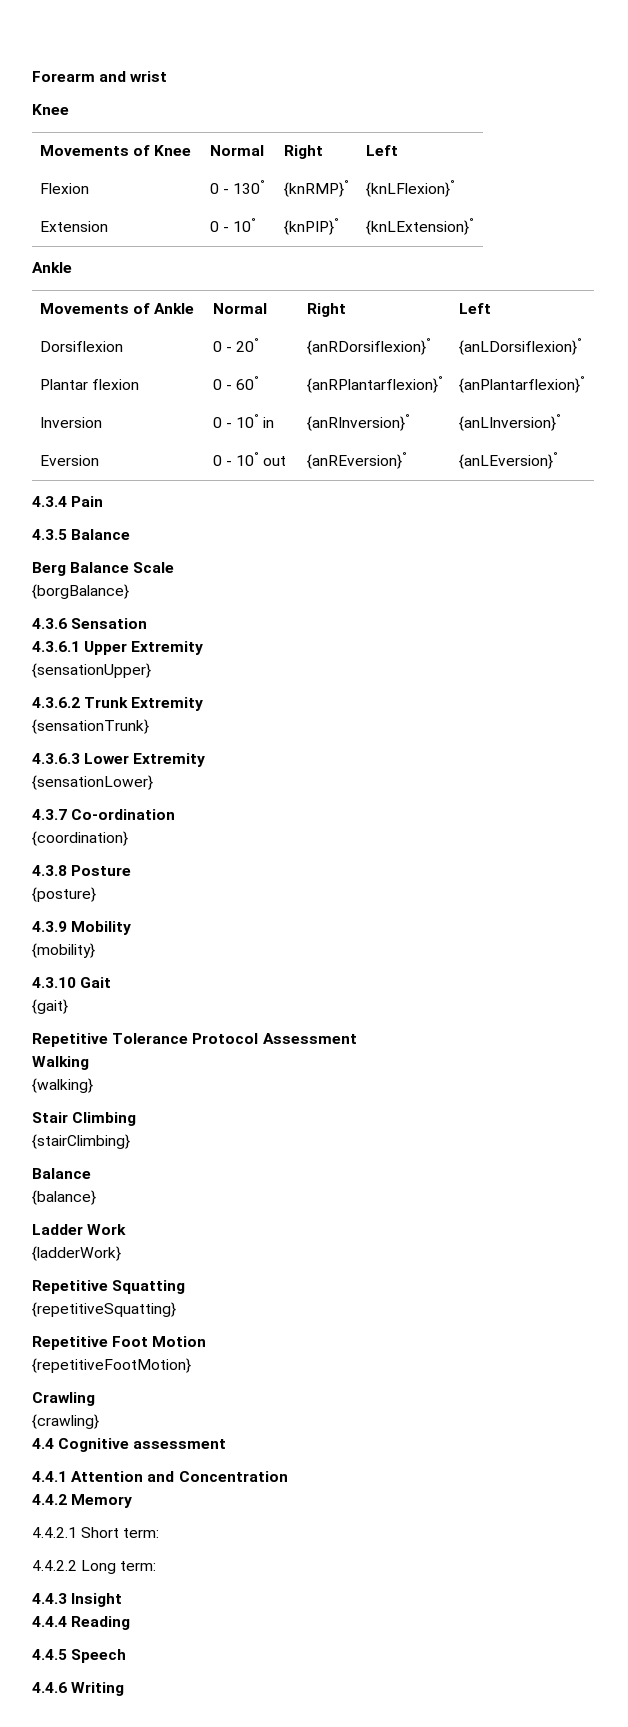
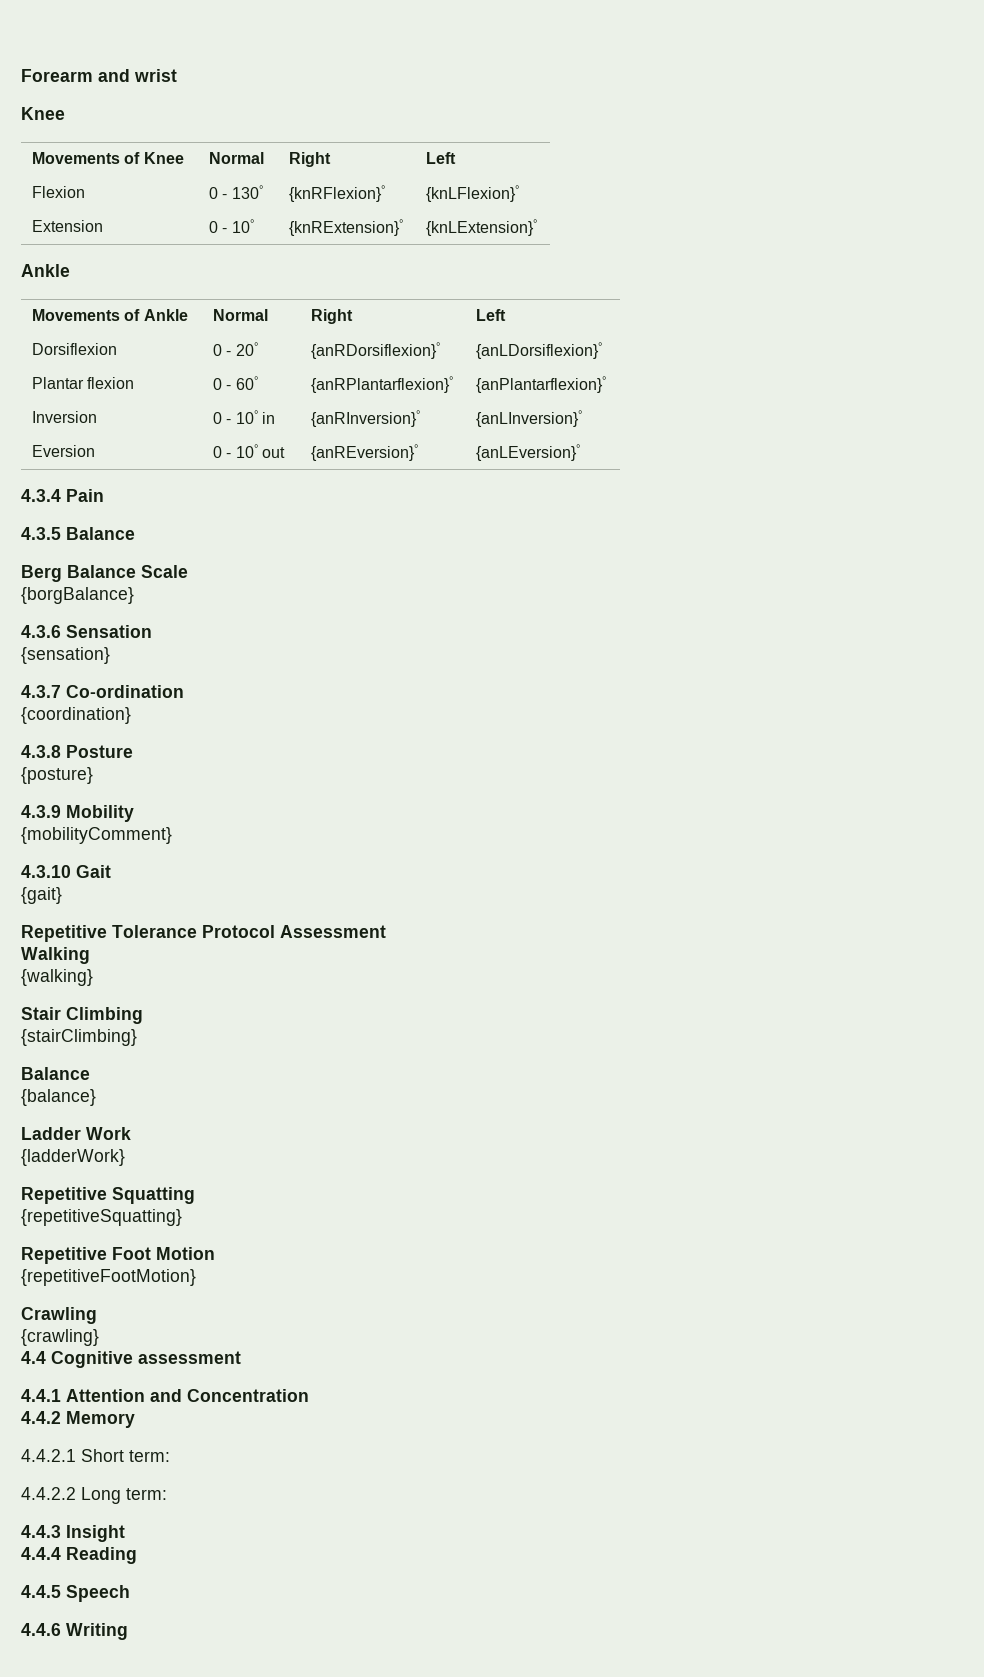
- Flexion | 0 - 130° | {knRMP}° | {knLFlexion}°
+ Flexion | 0 - 130° | {knRFlexion}° | {knLFlexion}°
- Extension | 0 - 10° | {knPIP}° | {knLExtension}°
+ Extension | 0 - 10° | {knRExtension}° | {knLExtension}°
- 4.3.6.1 Upper Extremity
- {sensationUpper}
- 4.3.6.2 Trunk Extremity
- {sensationTrunk}
- 4.3.6.3 Lower Extremity
- {sensationLower}
+ {sensation}
- {mobility}
+ {mobilityComment}

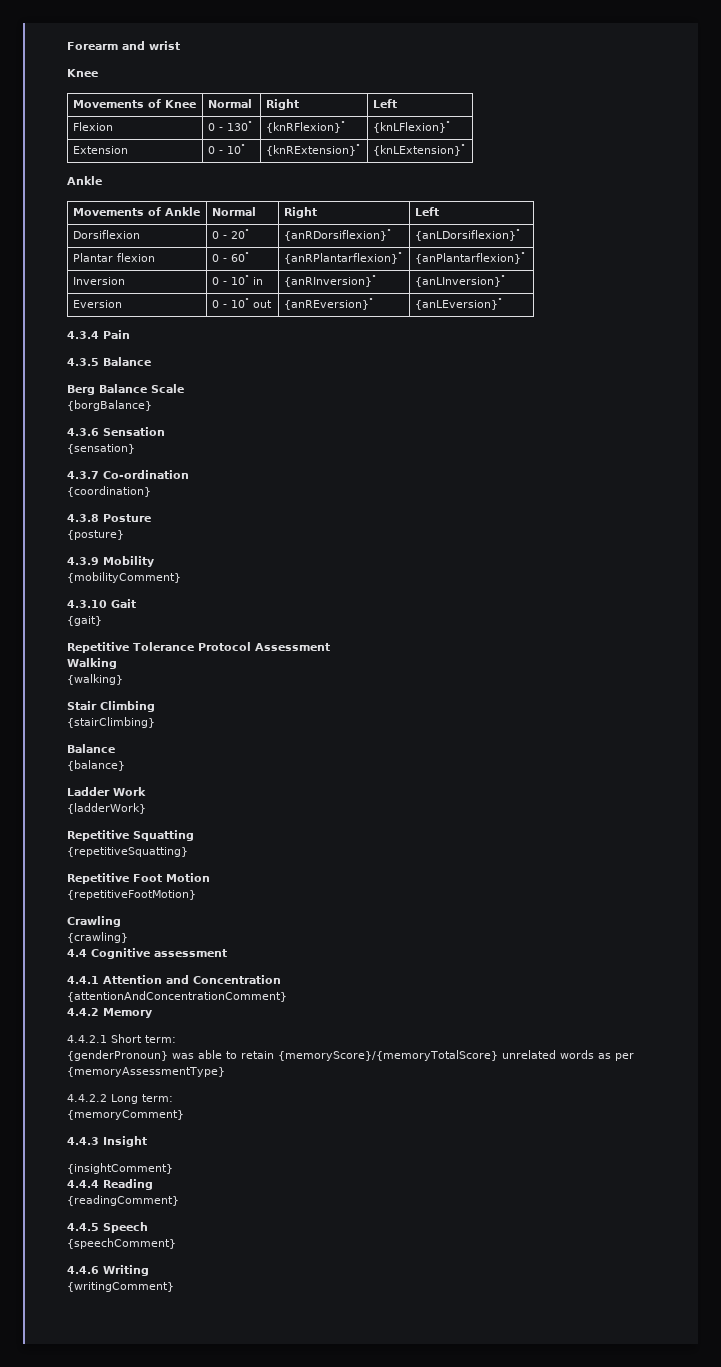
+ {attentionAndConcentrationComment}
+ {genderPronoun} was able to retain {memoryScore}/{memoryTotalScore} unrelated words as per {memoryAssessmentType}
+ {memoryComment}
+ {insightComment}
+ {readingComment}
+ {speechComment}
+ {writingComment}

